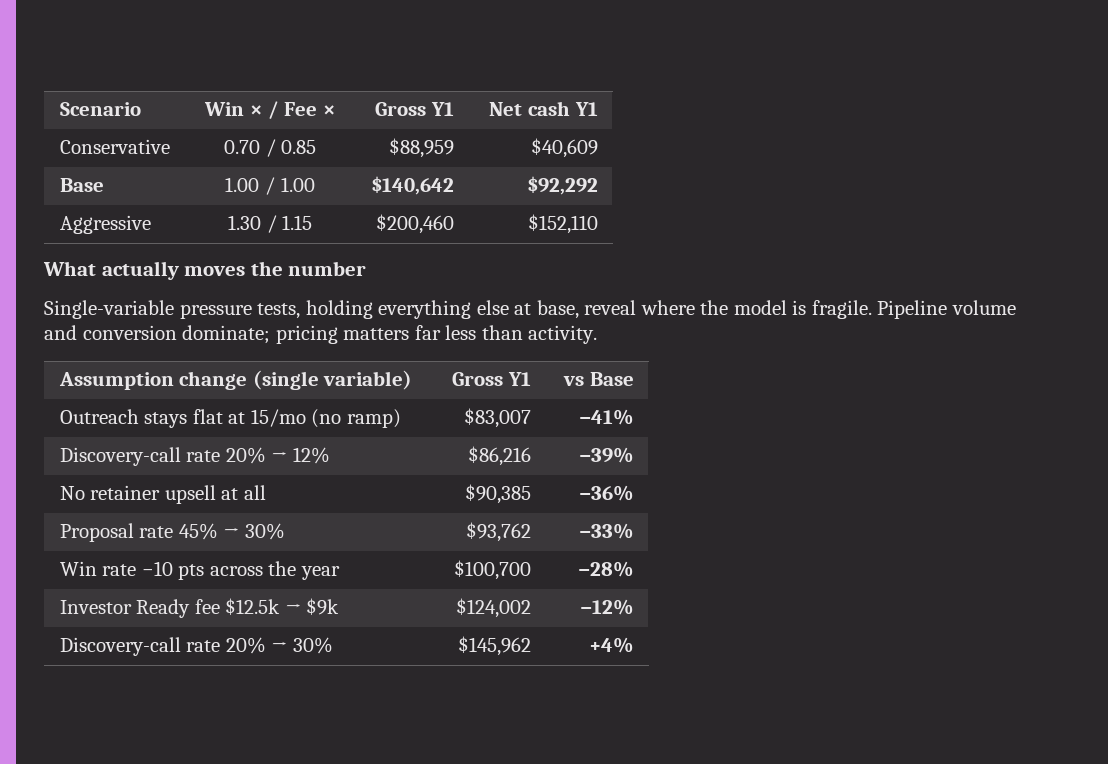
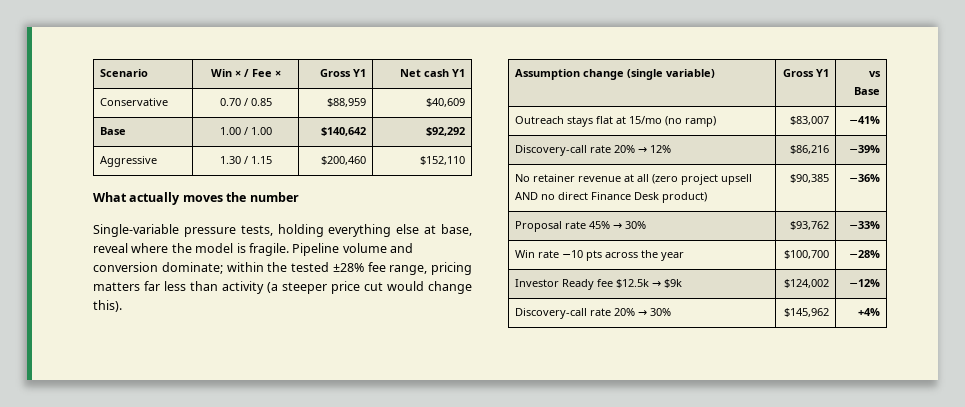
- Pipeline volume and conversion dominate; pricing matters far less than activity.
+ Pipeline volume and conversion dominate; within the tested ±28% fee range, pricing matters far less than activity (a steeper price cut would change this).
- No retainer upsell at all | $90,385 | −36%
+ No retainer revenue at all (zero project upsell AND no direct Finance Desk product) | $90,385 | −36%

